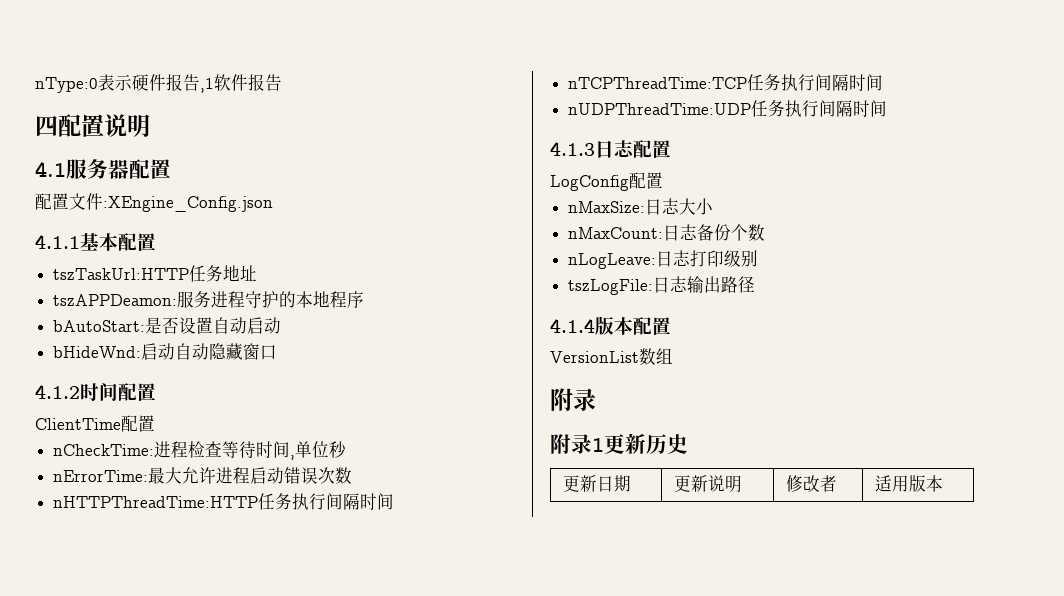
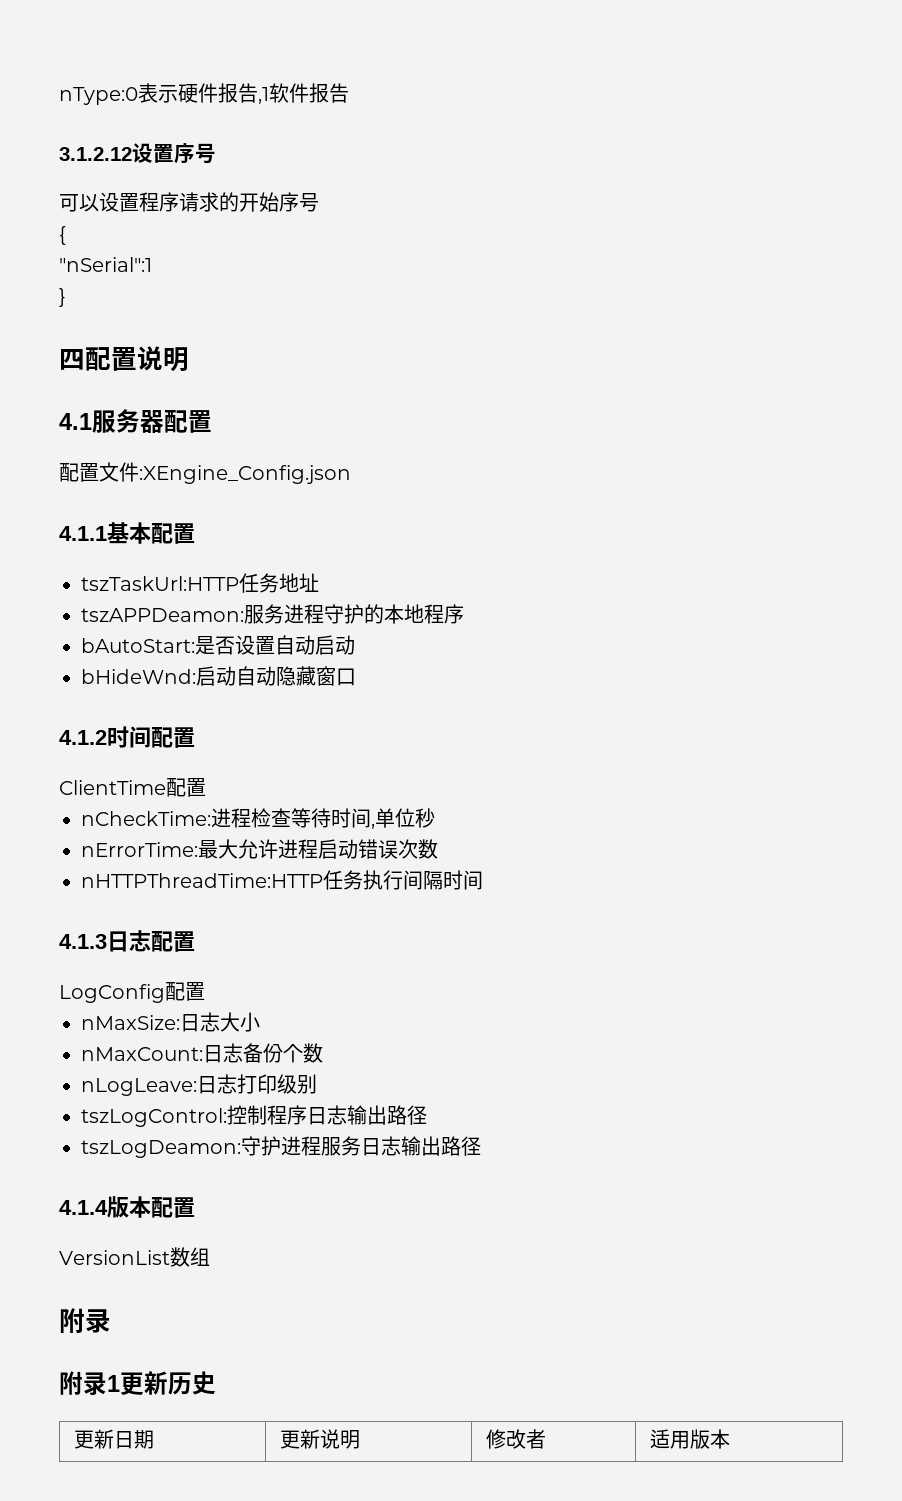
+ 3.1.2.12设置序号
+ 可以设置程序请求的开始序号
+ {
+ "nSerial":1
+ }
- nTCPThreadTime:TCP任务执行间隔时间
- nUDPThreadTime:UDP任务执行间隔时间
- tszLogFile:日志输出路径
+ tszLogControl:控制程序日志输出路径
+ tszLogDeamon:守护进程服务日志输出路径

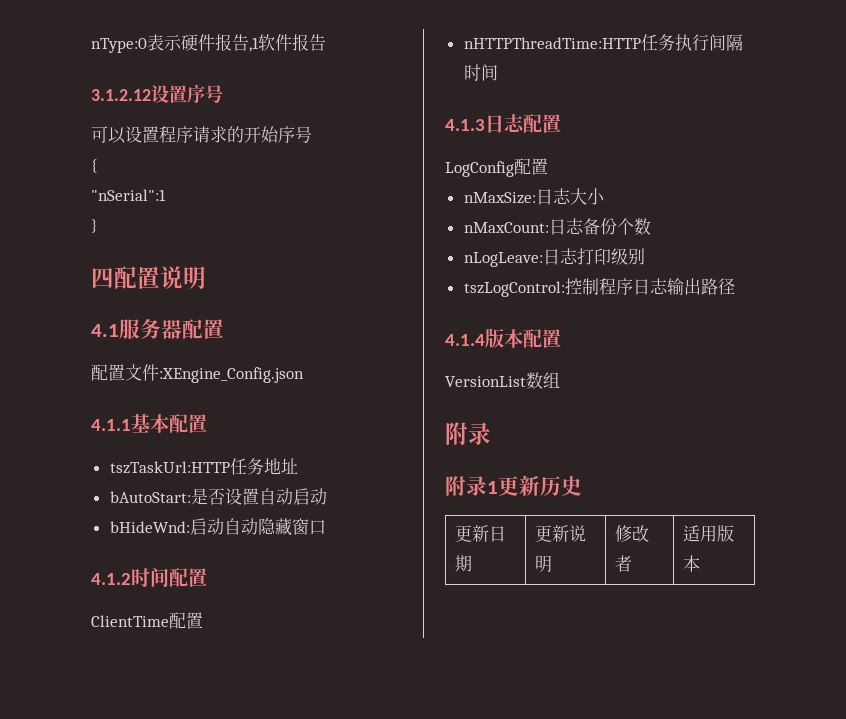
- tszAPPDeamon:服务进程守护的本地程序
- nCheckTime:进程检查等待时间,单位秒
- nErrorTime:最大允许进程启动错误次数
- tszLogDeamon:守护进程服务日志输出路径

